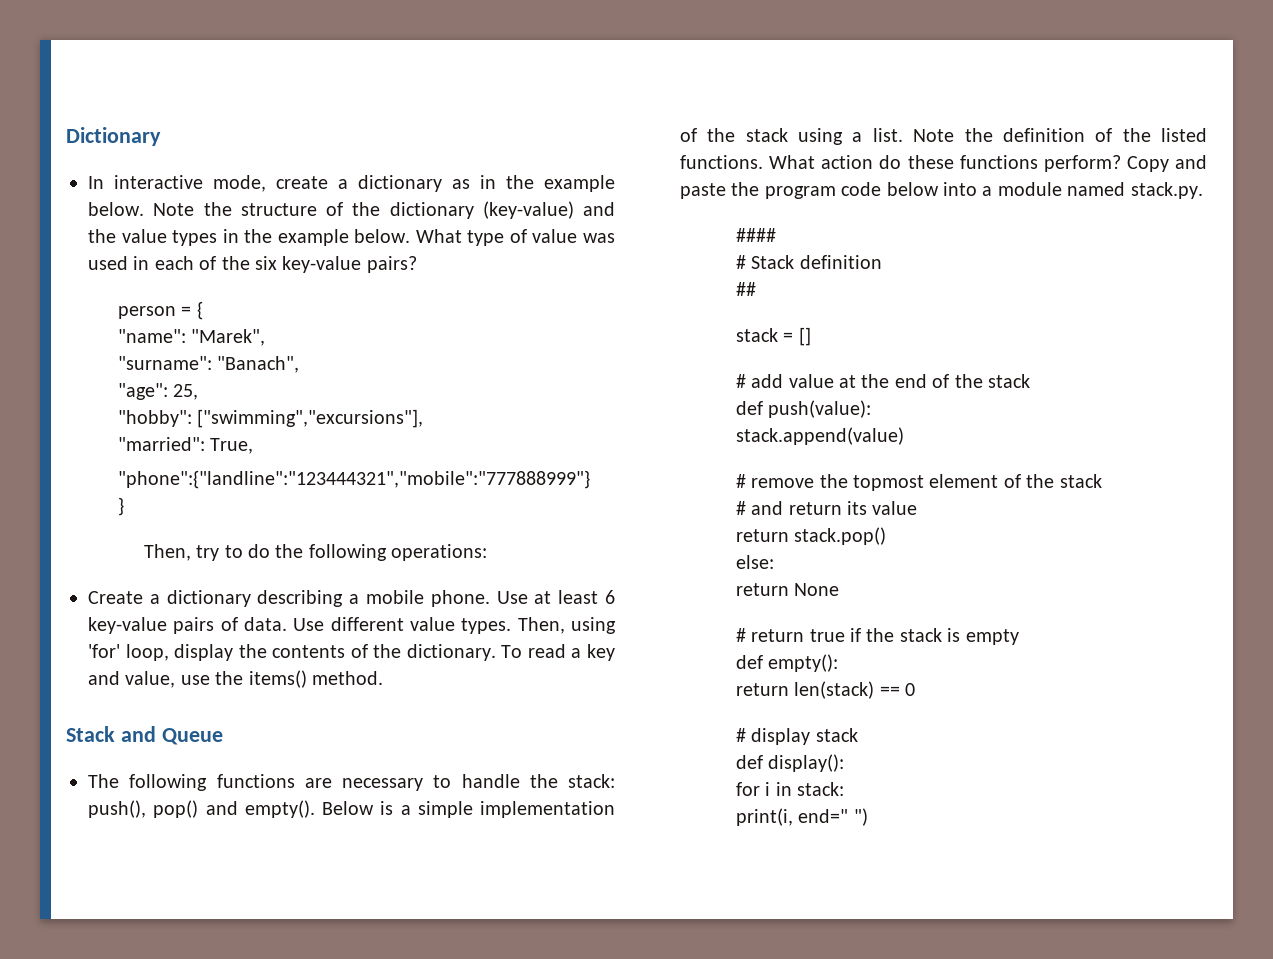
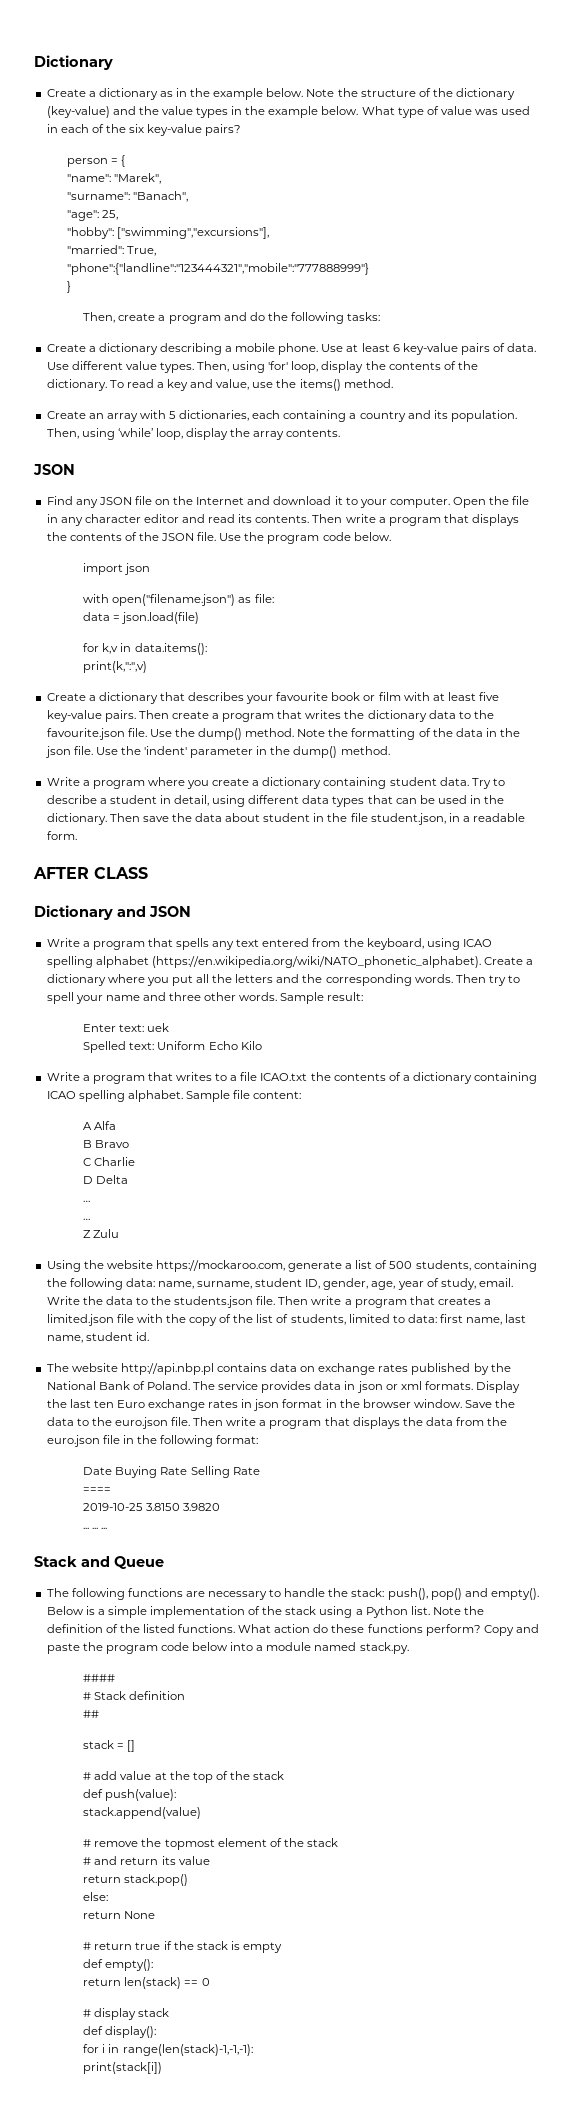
- In interactive mode, create a dictionary as in the example below.
+ Create a dictionary as in the example below.
- Then, try to do the following operations:
+ Then, create a program and do the following tasks:
+ Create an array with 5 dictionaries, each containing a country and its population. Then, using ‘while’ loop, display the array contents.
+ JSON
+ Find any JSON file on the Internet and download it to your computer. Open the file in any character editor and read its contents. Then write a program that displays the contents of the JSON file. Use the program code below.
+ import json
+ with open("filename.json") as file:
+ data = json.load(file)
+ for k,v in data.items():
+ print(k,":",v)
+ Create a dictionary that describes your favourite book or film with at least five key-value pairs. Then create a program that writes the dictionary data to the favourite.json file. Use the dump() method. Note the formatting of the data in the json file. Use the 'indent' parameter in the dump() method.
+ Write a program where you create a dictionary containing student data. Try to describe a student in detail, using different data types that can be used in the dictionary. Then save the data about student in the file student.json, in a readable form.
+ AFTER CLASS
+ Dictionary and JSON
+ Write a program that spells any text entered from the keyboard, using ICAO spelling alphabet (https://en.wikipedia.org/wiki/NATO_phonetic_alphabet). Create a dictionary where you put all the letters and the corresponding words. Then try to spell your name and three other words. Sample result:
+ Enter text: uek
+ Spelled text: Uniform Echo Kilo
+ Write a program that writes to a file ICAO.txt the contents of a dictionary containing ICAO spelling alphabet. Sample file content:
+ A Alfa
+ B Bravo
+ C Charlie
+ D Delta
+ …
+ …
+ Z Zulu
+ Using the website https://mockaroo.com, generate a list of 500 students, containing the following data: name, surname, student ID, gender, age, year of study, email. Write the data to the students.json file. Then write a program that creates a limited.json file with the copy of the list of students, limited to data: first name, last name, student id.
+ The website http://api.nbp.pl contains data on exchange rates published by the National Bank of Poland. The service provides data in json or xml formats. Display the last ten Euro exchange rates in json format in the browser window. Save the data to the euro.json file. Then write a program that displays the data from the euro.json file in the following format:
+ Date Buying Rate Selling Rate
+ ====
+ 2019-10-25 3.8150 3.9820
+ ... ... ...
- Below is a simple implementation of the stack using a list.
+ Below is a simple implementation of the stack using a Python list.
- # add value at the end of the stack
+ # add value at the top of the stack
- for i in stack:
- print(i, end=" ")
+ for i in range(len(stack)-1,-1,-1):
+ print(stack[i])

